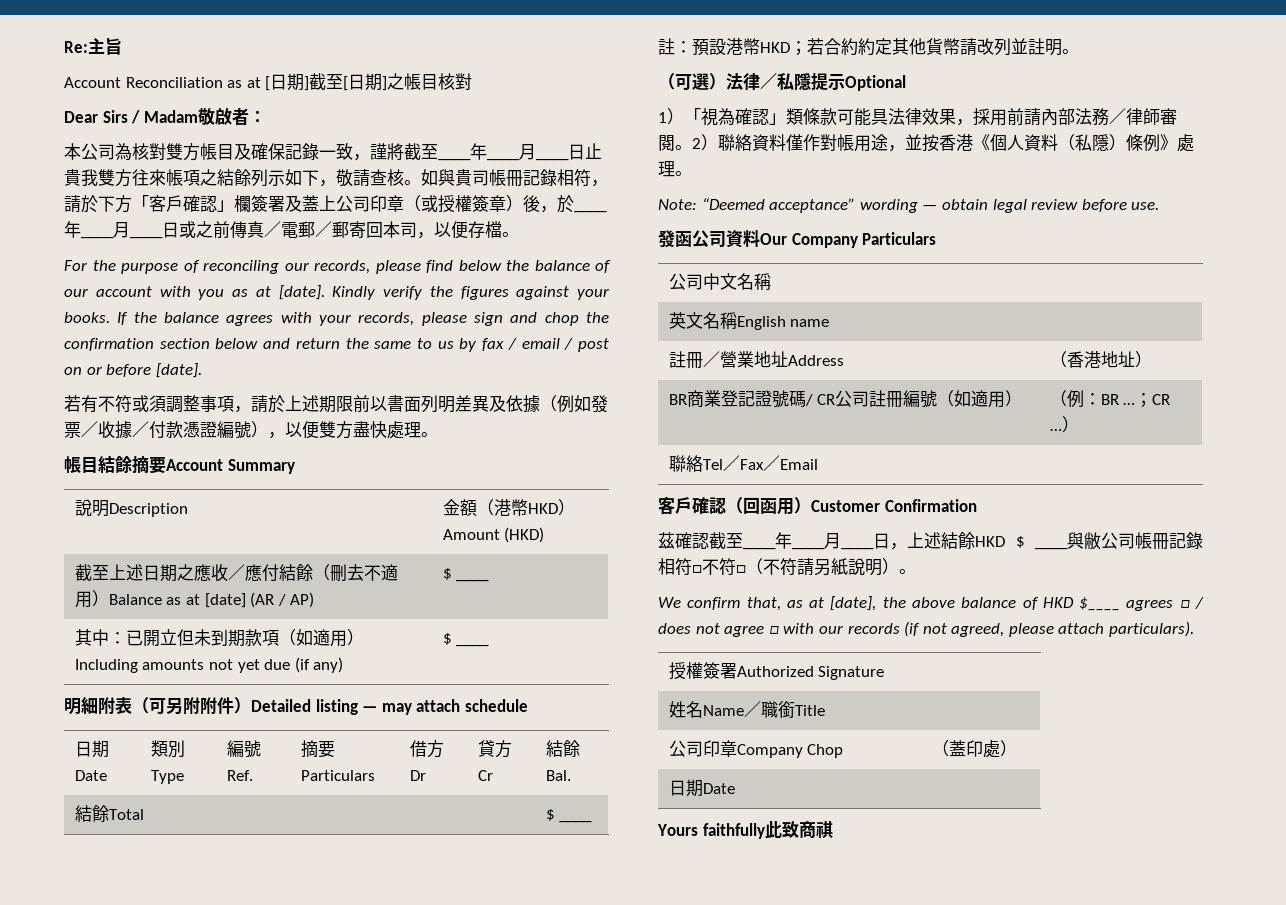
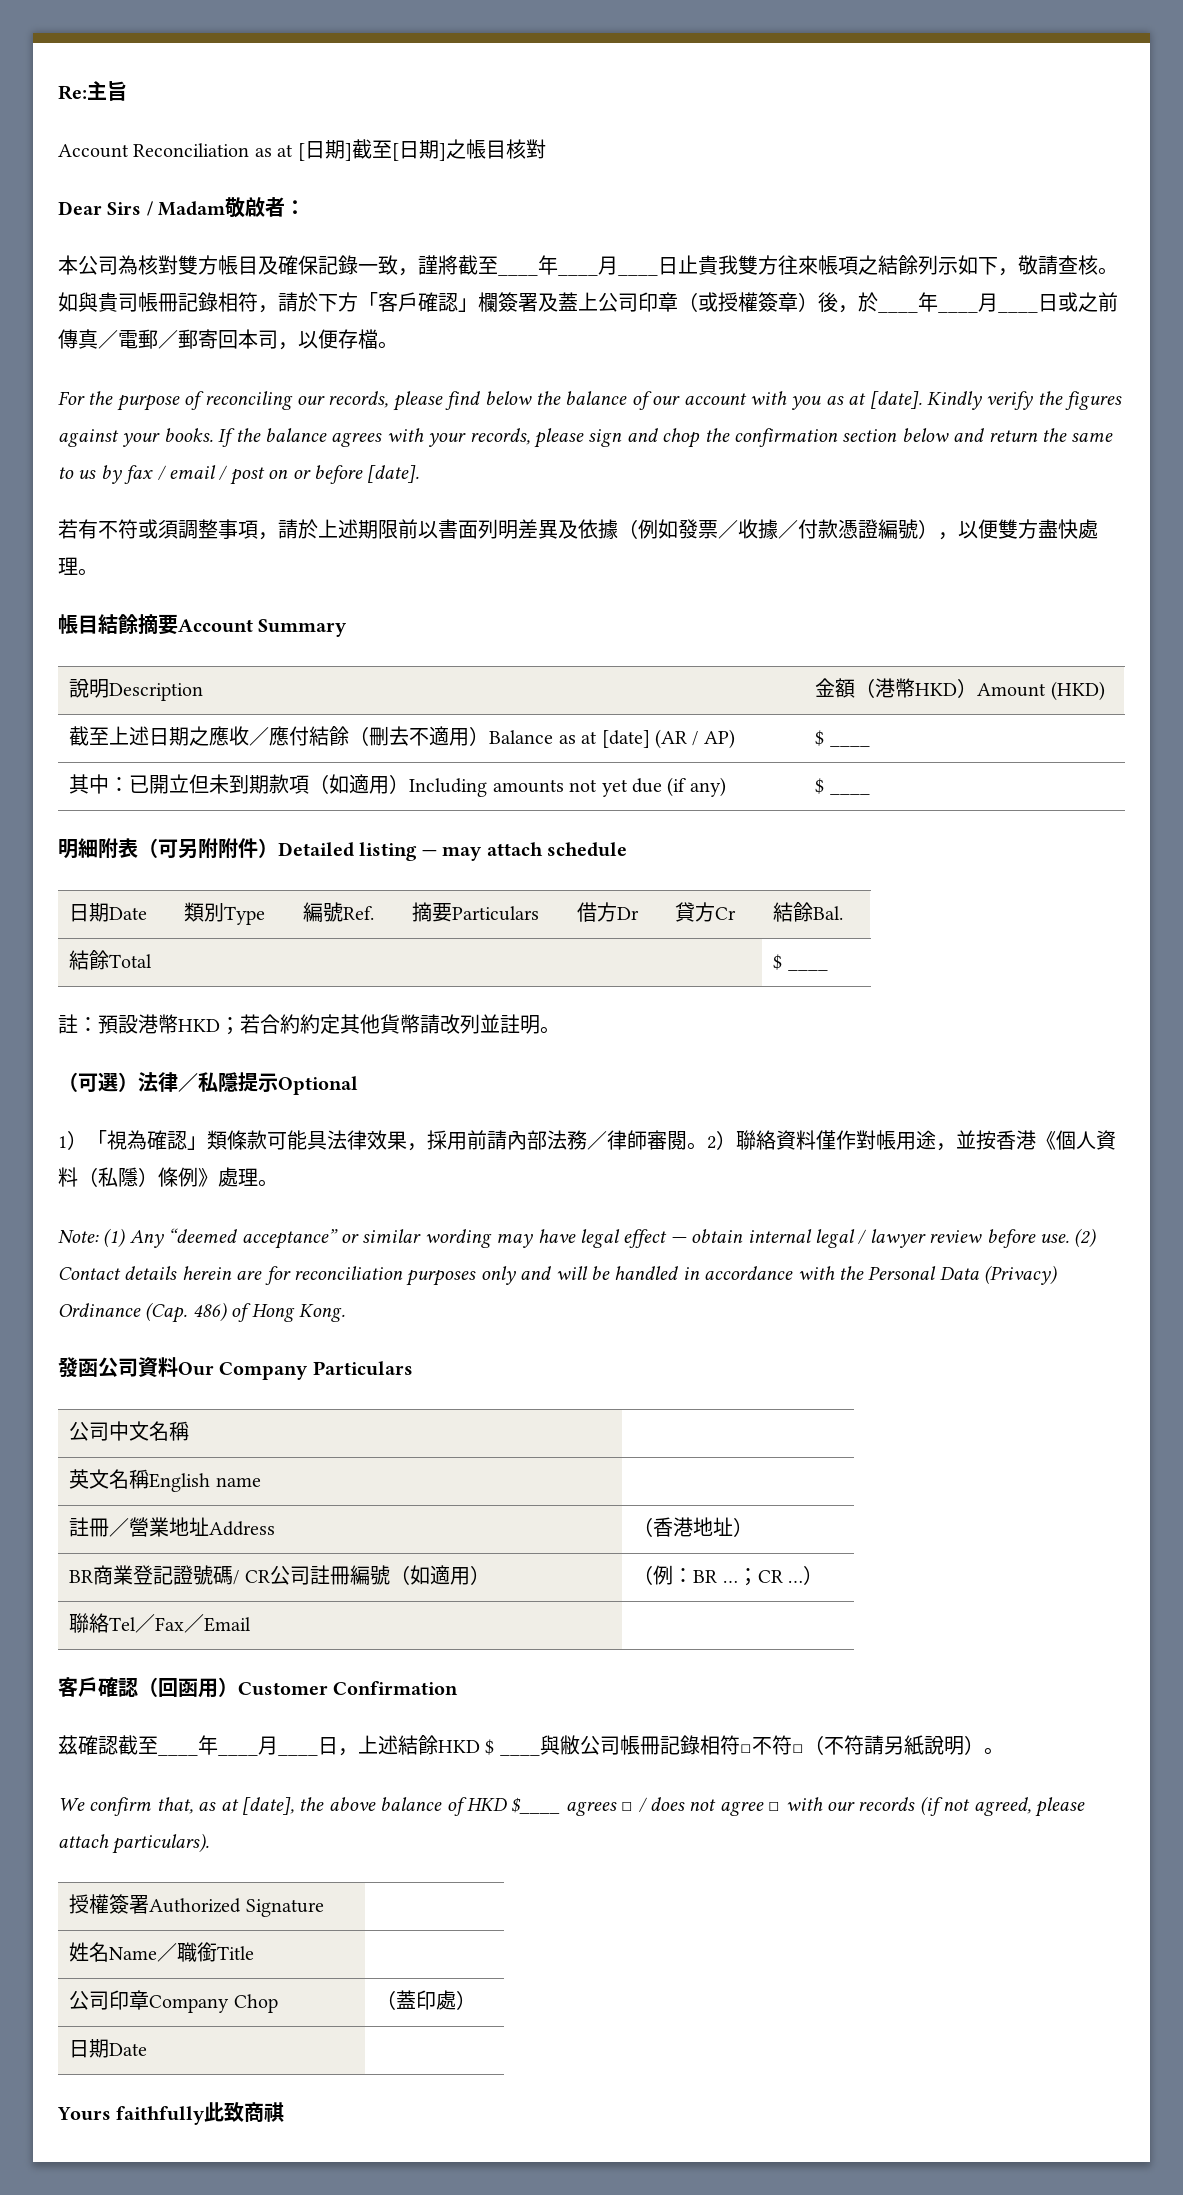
- Note: “Deemed acceptance” wording — obtain legal review before use.
+ Note: (1) Any “deemed acceptance” or similar wording may have legal effect — obtain internal legal / lawyer review before use. (2) Contact details herein are for reconciliation purposes only and will be handled in accordance with the Personal Data (Privacy) Ordinance (Cap. 486) of Hong Kong.

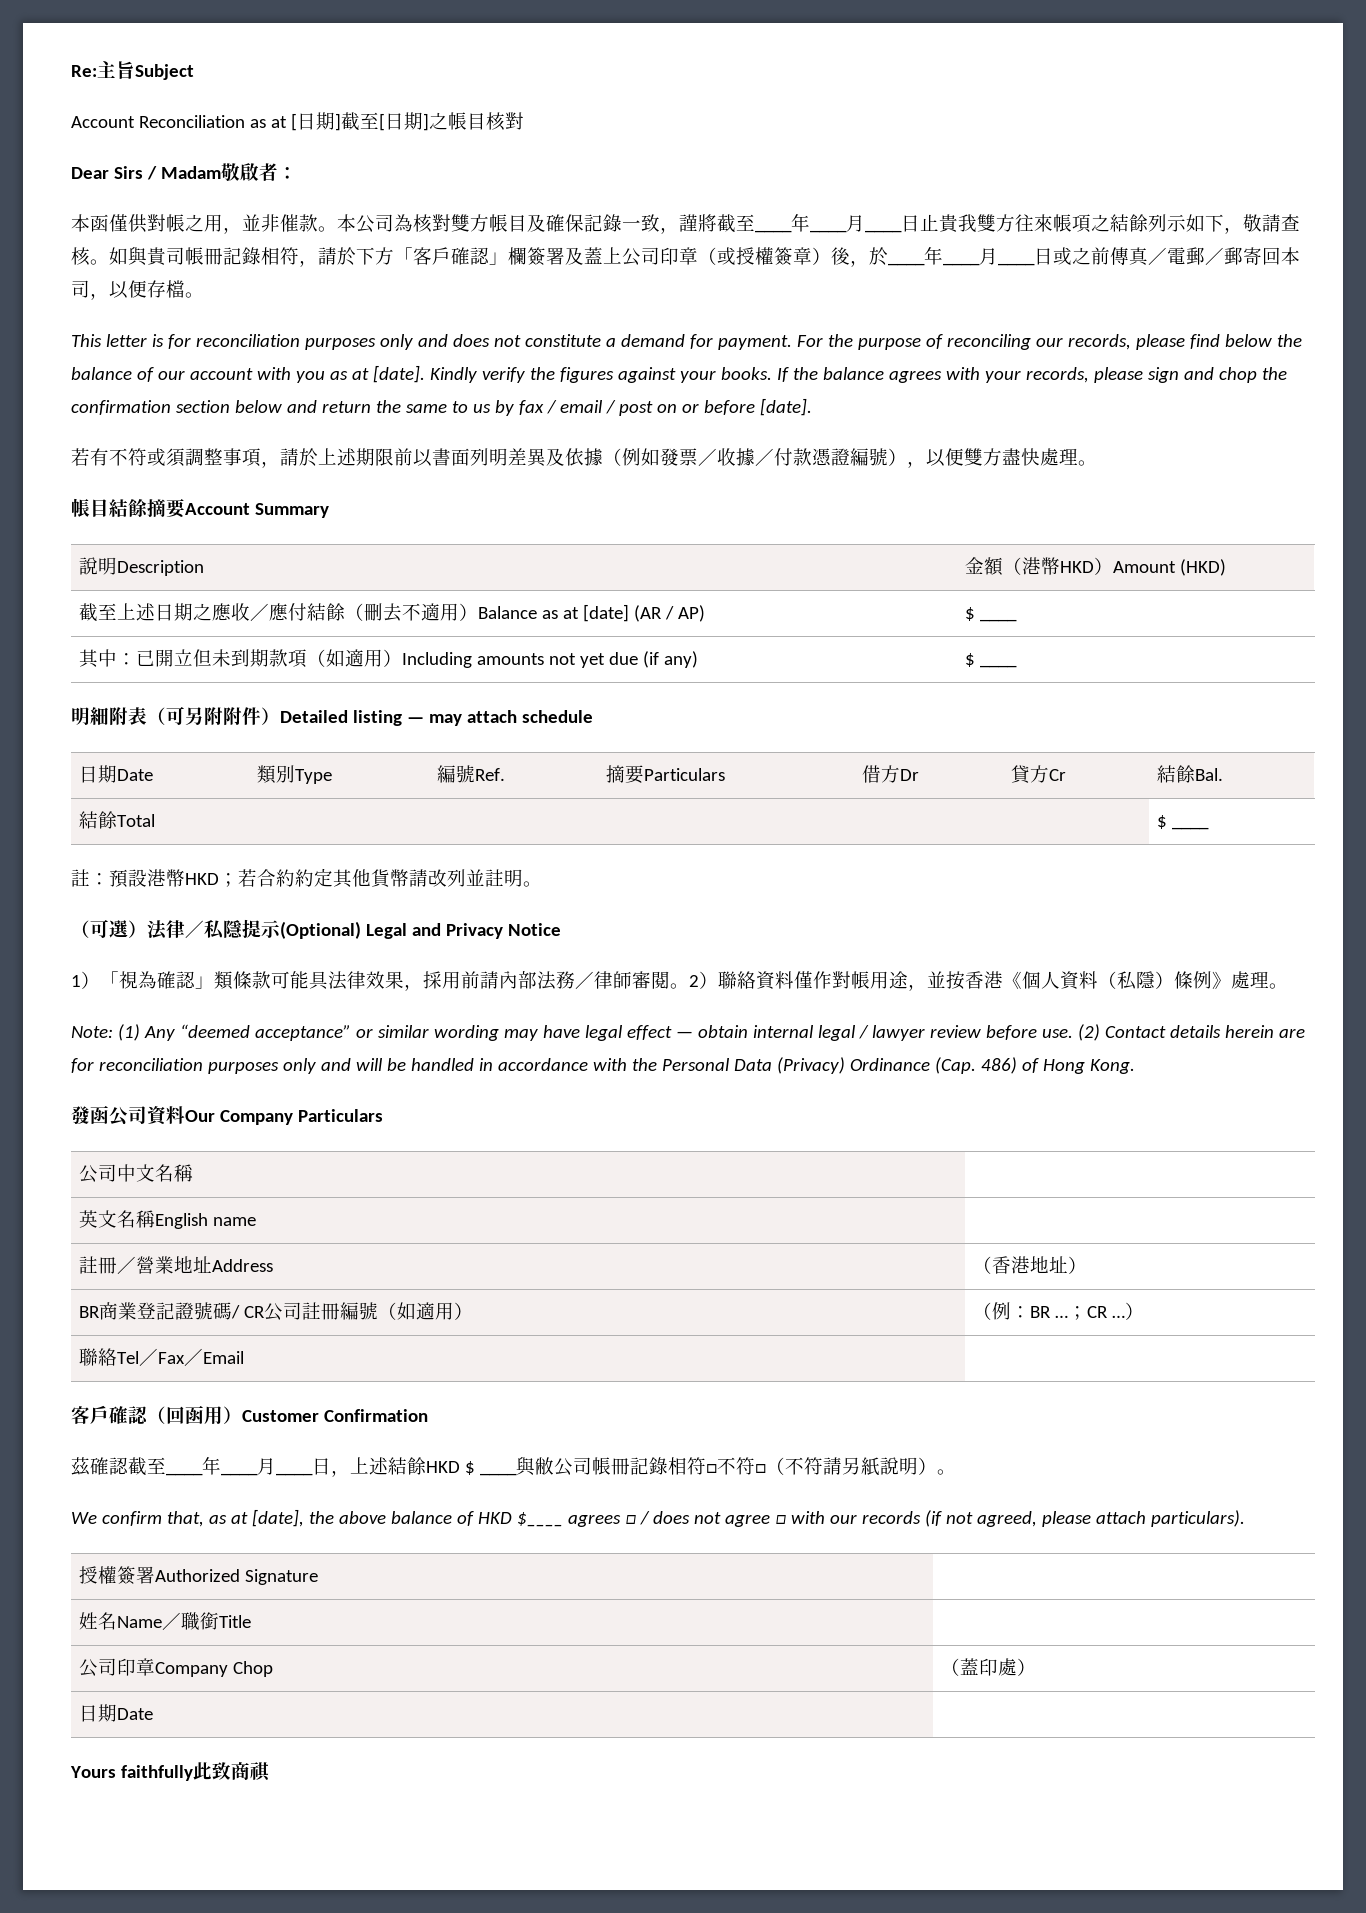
- Re:主旨
+ Re:主旨Subject
- 本公司為核對雙方帳目及確保記錄一致，謹將截至____年____月____日止貴我雙方往來帳項之結餘列示如下，敬請查核。
+ 本函僅供對帳之用，並非催款。本公司為核對雙方帳目及確保記錄一致，謹將截至____年____月____日止貴我雙方往來帳項之結餘列示如下，敬請查核。
+ This letter is for reconciliation purposes only and does not constitute a demand for payment.
- （可選）法律／私隱提示Optional
+ （可選）法律／私隱提示(Optional) Legal and Privacy Notice

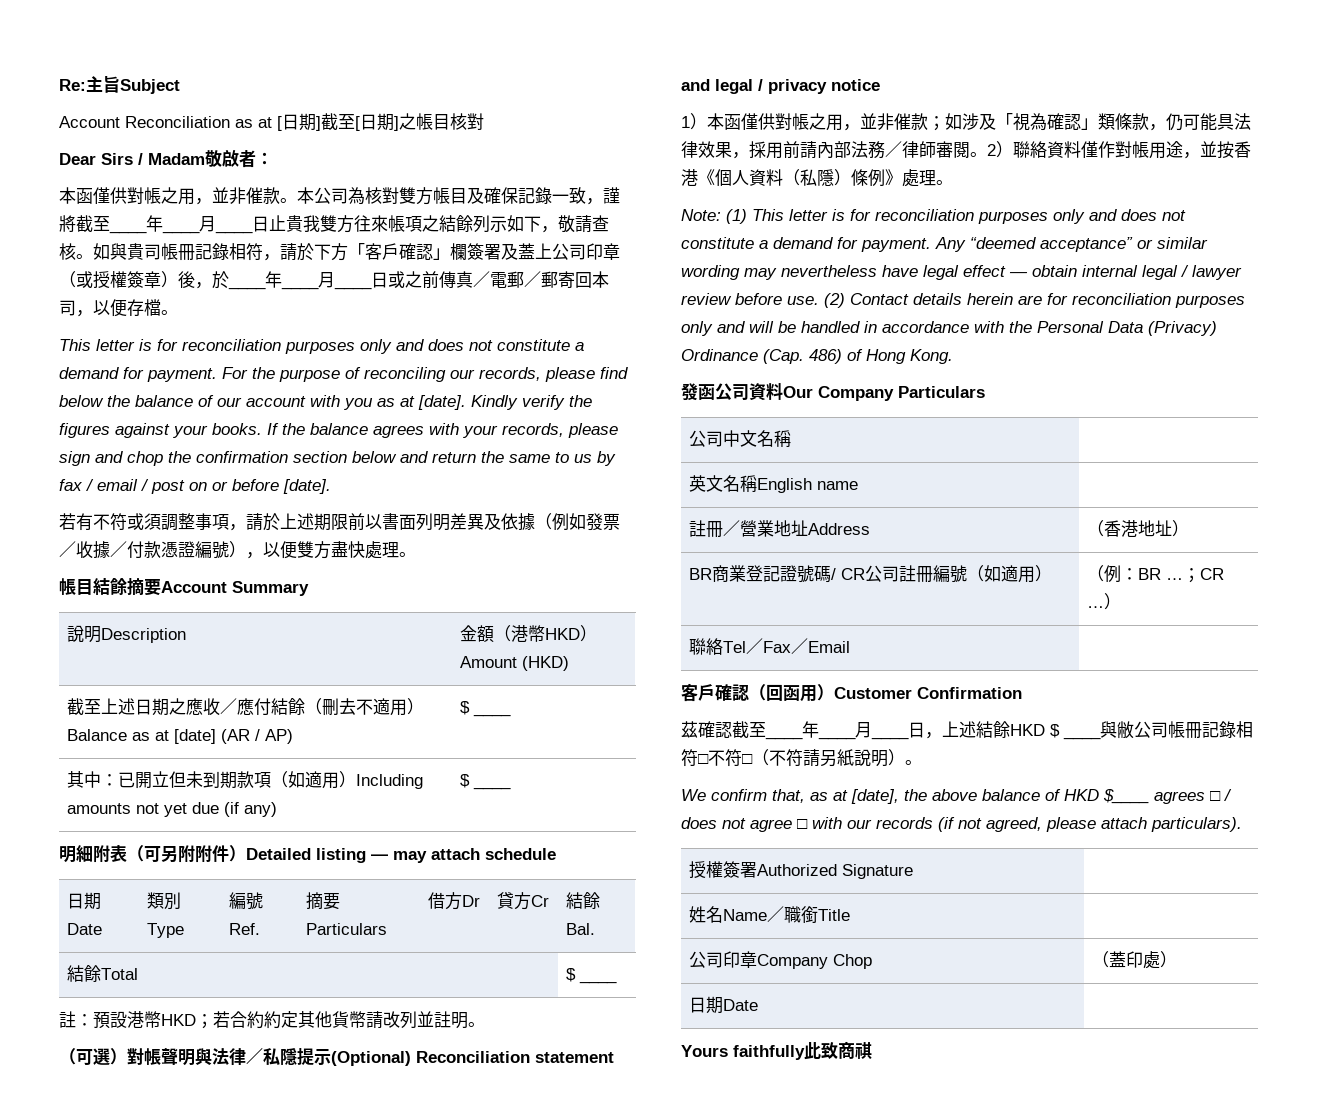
- （可選）法律／私隱提示(Optional) Legal and Privacy Notice
- 1）「視為確認」類條款可能具法律效果，採用前請內部法務／律師審閱。
+ （可選）對帳聲明與法律／私隱提示(Optional) Reconciliation statement and legal / privacy notice
+ 1）本函僅供對帳之用，並非催款；如涉及「視為確認」類條款，仍可能具法律效果，採用前請內部法務／律師審閱。
- Note: (1) Any “deemed acceptance” or similar wording may have legal effect — obtain internal legal / lawyer review before use.
+ Note: (1) This letter is for reconciliation purposes only and does not constitute a demand for payment. Any “deemed acceptance” or similar wording may nevertheless have legal effect — obtain internal legal / lawyer review before use.

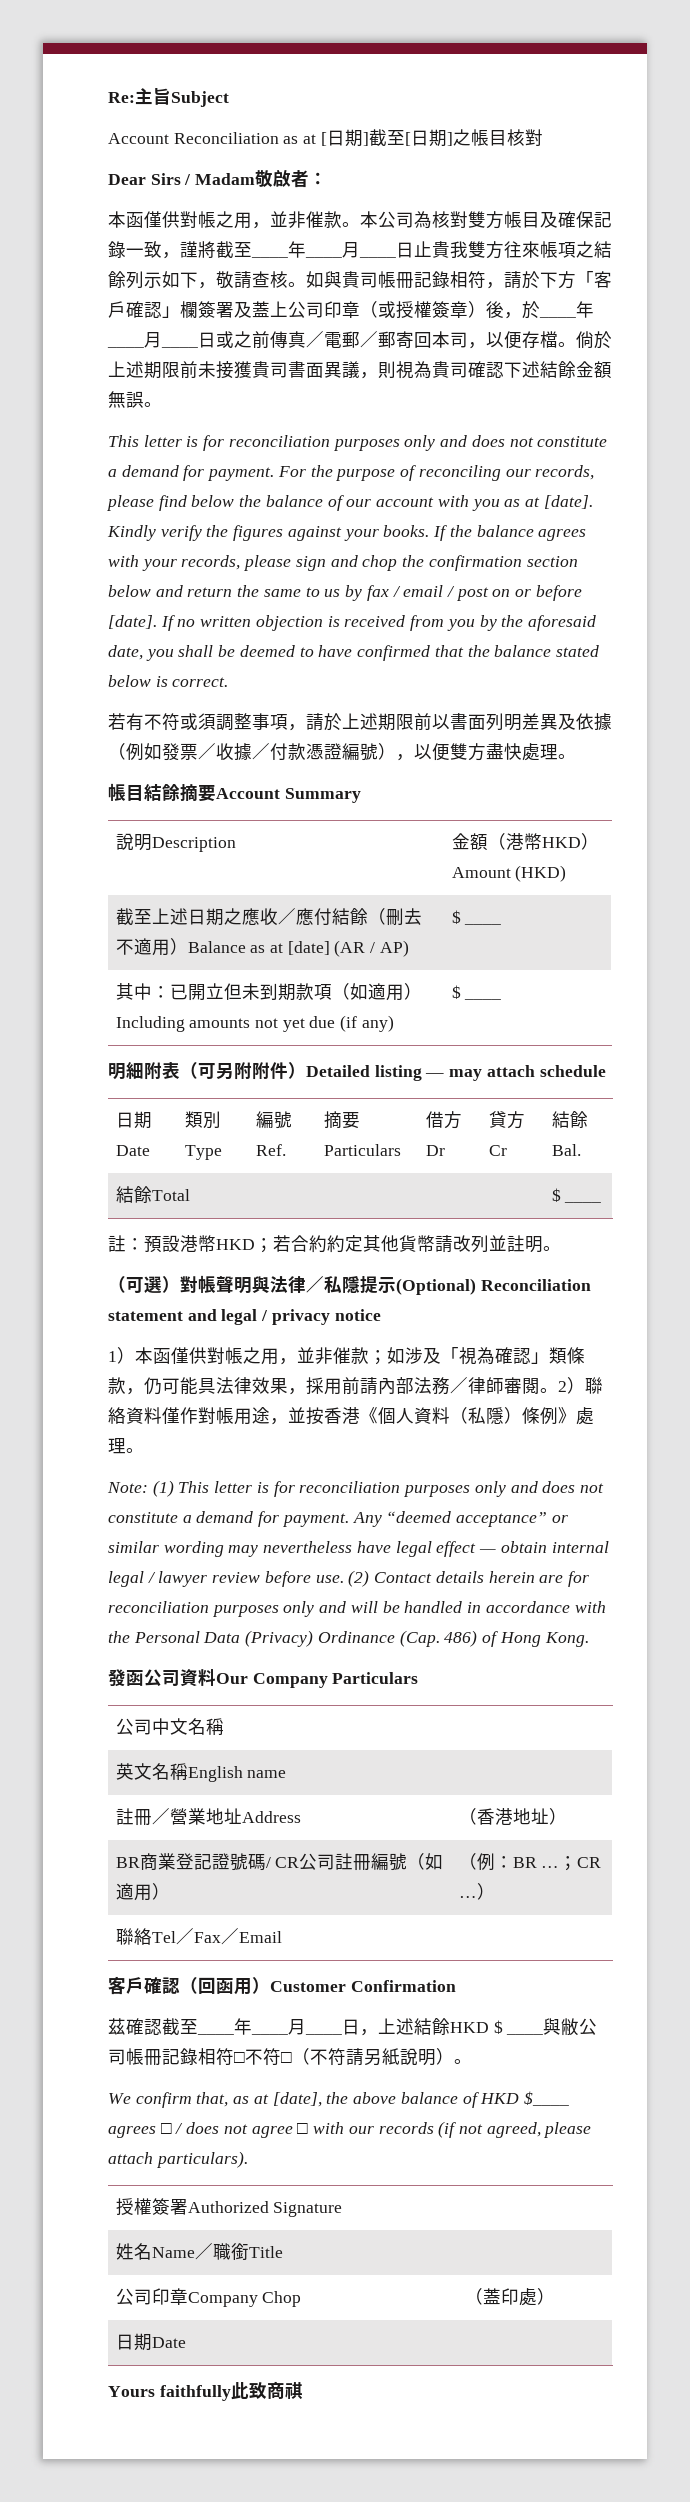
+ 倘於上述期限前未接獲貴司書面異議，則視為貴司確認下述結餘金額無誤。
+ If no written objection is received from you by the aforesaid date, you shall be deemed to have confirmed that the balance stated below is correct.

